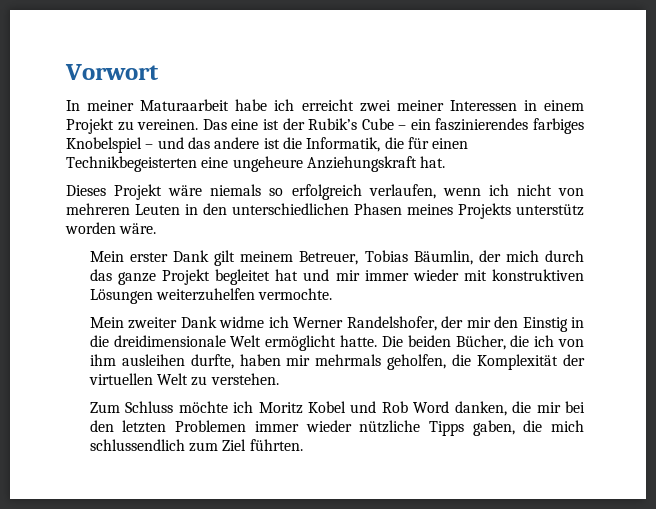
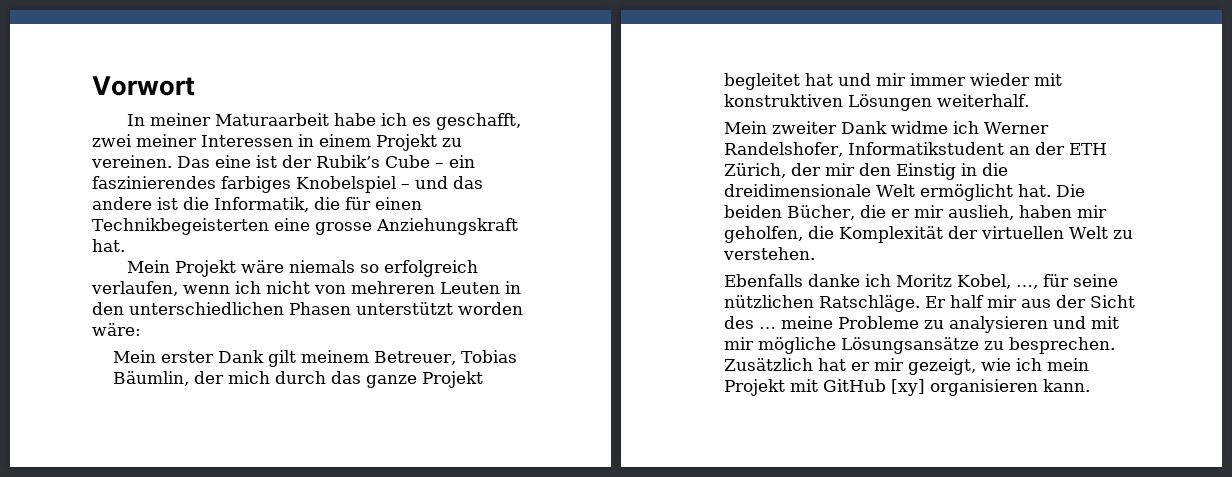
- In meiner Maturaarbeit habe ich erreicht zwei meiner Interessen in einem Projekt zu vereinen.
+ In meiner Maturaarbeit habe ich es geschafft, zwei meiner Interessen in einem Projekt zu vereinen.
- Das eine ist der Rubik’s Cube – ein faszinierendes farbiges Knobelspiel – und das andere ist die Informatik, die für einen Technikbegeisterten eine ungeheure Anziehungskraft hat.
+ Das eine ist der Rubik’s Cube – ein faszinierendes farbiges Knobelspiel – und das andere ist die Informatik, die für einen Technikbegeisterten eine grosse Anziehungskraft hat.
- Dieses Projekt wäre niemals so erfolgreich verlaufen, wenn ich nicht von mehreren Leuten in den unterschiedlichen Phasen meines Projekts unterstütz worden wäre.
+ Mein Projekt wäre niemals so erfolgreich verlaufen, wenn ich nicht von mehreren Leuten in den unterschiedlichen Phasen unterstützt worden wäre:
- Mein erster Dank gilt meinem Betreuer, Tobias Bäumlin, der mich durch das ganze Projekt begleitet hat und mir immer wieder mit konstruktiven Lösungen weiterzuhelfen vermochte.
+ Mein erster Dank gilt meinem Betreuer, Tobias Bäumlin, der mich durch das ganze Projekt begleitet hat und mir immer wieder mit konstruktiven Lösungen weiterhalf.
- Mein zweiter Dank widme ich Werner Randelshofer, der mir den Einstig in die dreidimensionale Welt ermöglicht hatte.
+ Mein zweiter Dank widme ich Werner Randelshofer, Informatikstudent an der ETH Zürich, der mir den Einstig in die dreidimensionale Welt ermöglicht hat.
- Die beiden Bücher, die ich von ihm ausleihen durfte, haben mir mehrmals geholfen, die Komplexität der virtuellen Welt zu verstehen.
+ Die beiden Bücher, die er mir auslieh, haben mir geholfen, die Komplexität der virtuellen Welt zu verstehen.
- Zum Schluss möchte ich Moritz Kobel und Rob Word danken, die mir bei den letzten Problemen immer wieder nützliche Tipps gaben, die mich schlussendlich zum Ziel führten.
+ Ebenfalls danke ich Moritz Kobel, …, für seine nützlichen Ratschläge. Er half mir aus der Sicht des … meine Probleme zu analysieren und mit mir mögliche Lösungsansätze zu besprechen. Zusätzlich hat er mir gezeigt, wie ich mein Projekt mit GitHub [xy] organisieren kann.

